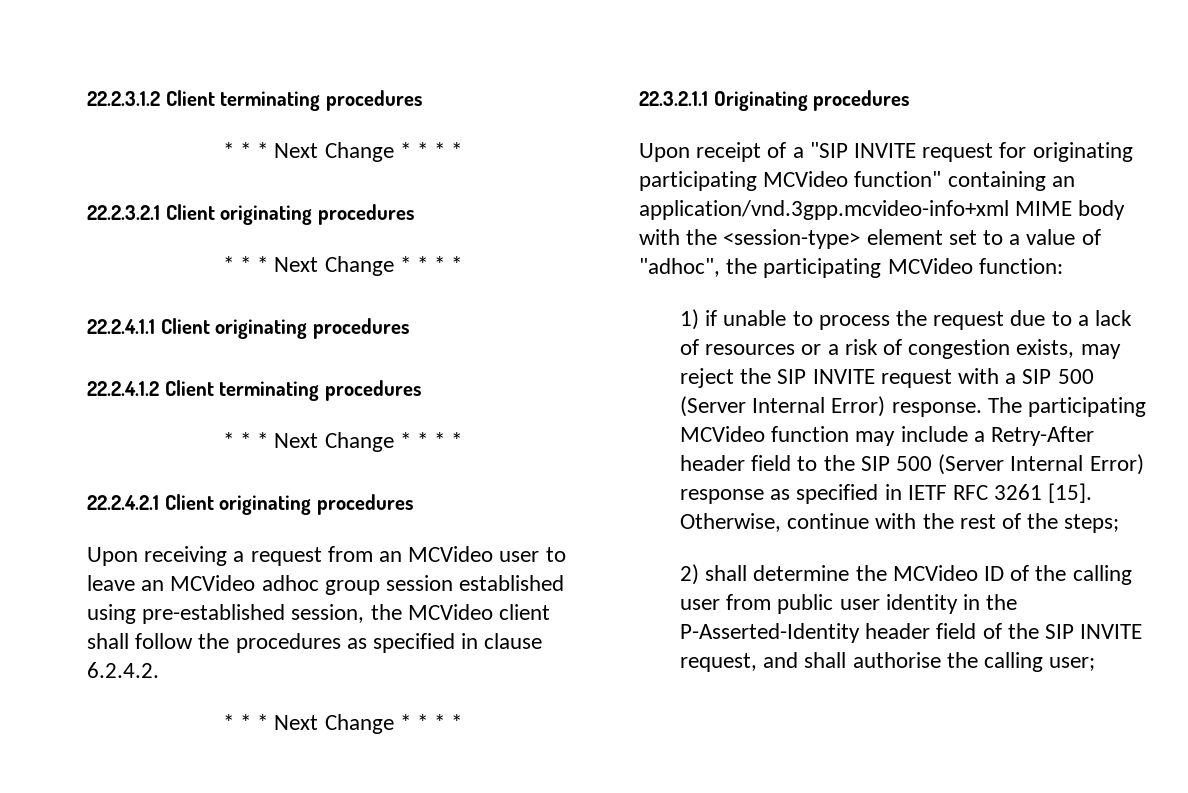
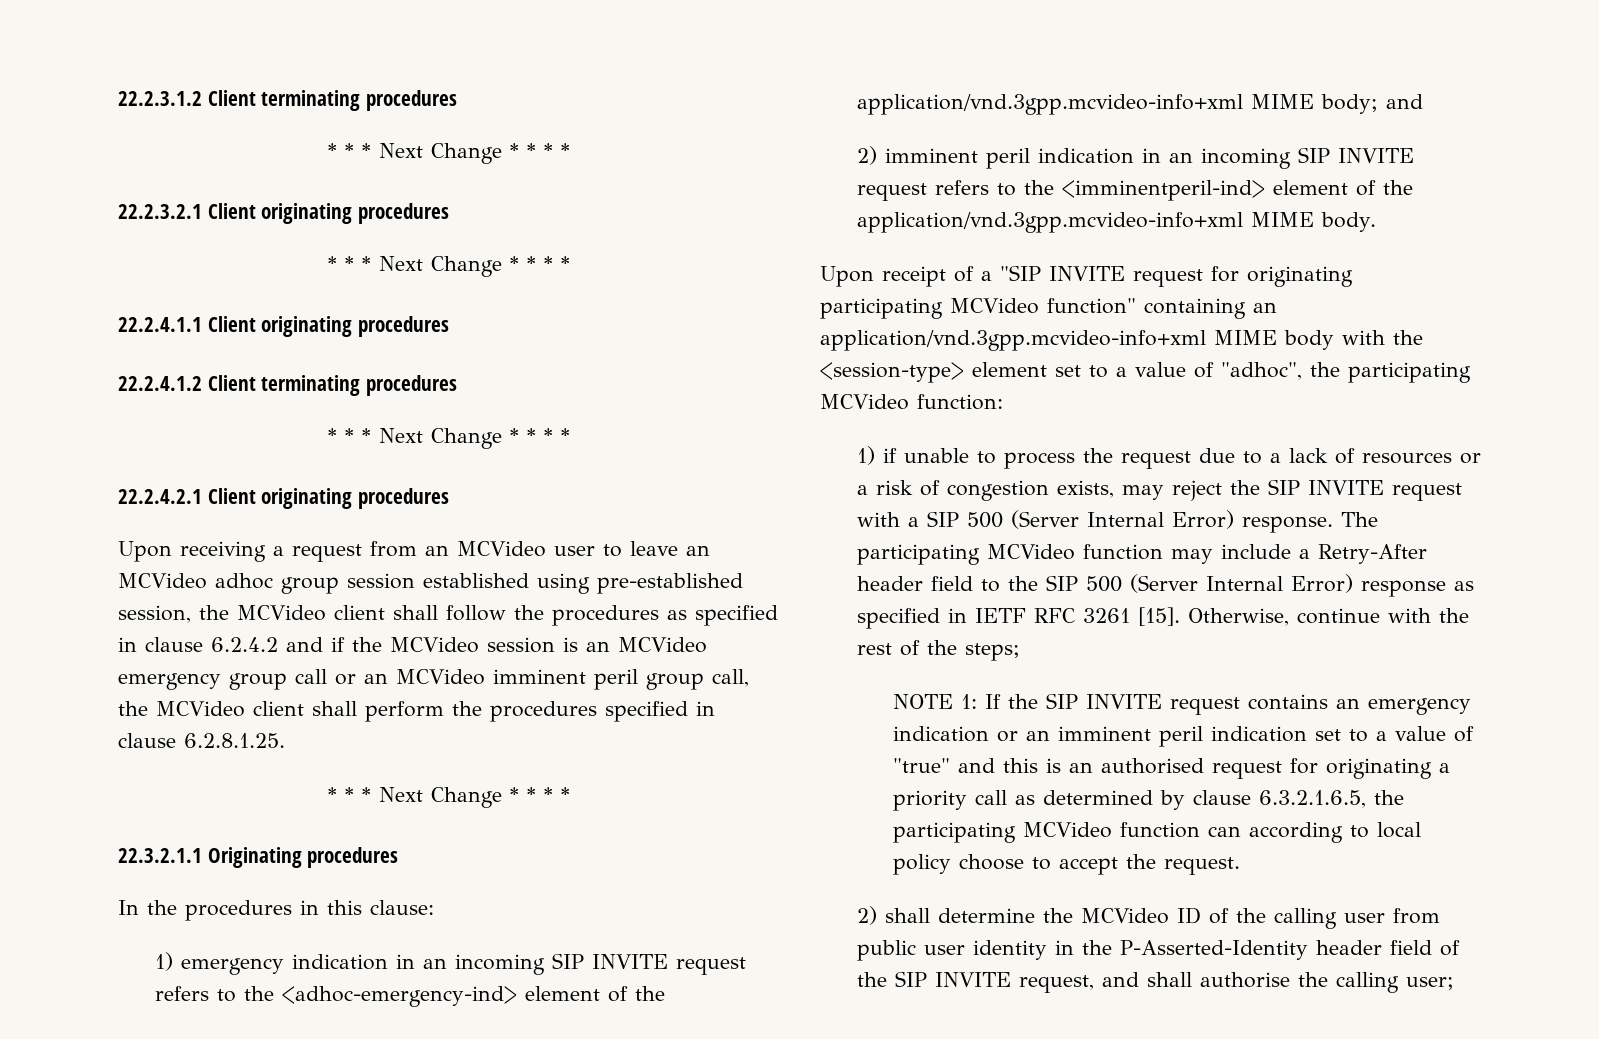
- Upon receiving a request from an MCVideo user to leave an MCVideo adhoc group session established using pre-established session, the MCVideo client shall follow the procedures as specified in clause 6.2.4.2.
+ Upon receiving a request from an MCVideo user to leave an MCVideo adhoc group session established using pre-established session, the MCVideo client shall follow the procedures as specified in clause 6.2.4.2 and if the MCVideo session is an MCVideo emergency group call or an MCVideo imminent peril group call, the MCVideo client shall perform the procedures specified in clause 6.2.8.1.25.
+ In the procedures in this clause:
+ 1) emergency indication in an incoming SIP INVITE request refers to the <adhoc-emergency-ind> element of the application/vnd.3gpp.mcvideo-info+xml MIME body; and
+ 2) imminent peril indication in an incoming SIP INVITE request refers to the <imminentperil-ind> element of the application/vnd.3gpp.mcvideo-info+xml MIME body.
+ NOTE 1: If the SIP INVITE request contains an emergency indication or an imminent peril indication set to a value of "true" and this is an authorised request for originating a priority call as determined by clause 6.3.2.1.6.5, the participating MCVideo function can according to local policy choose to accept the request.

